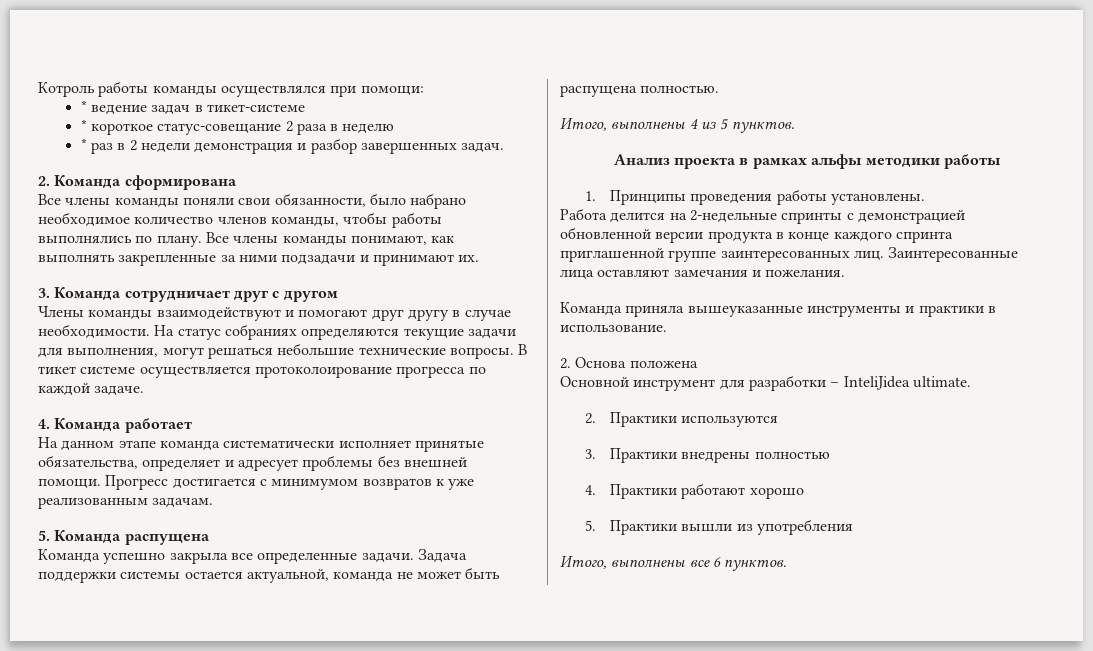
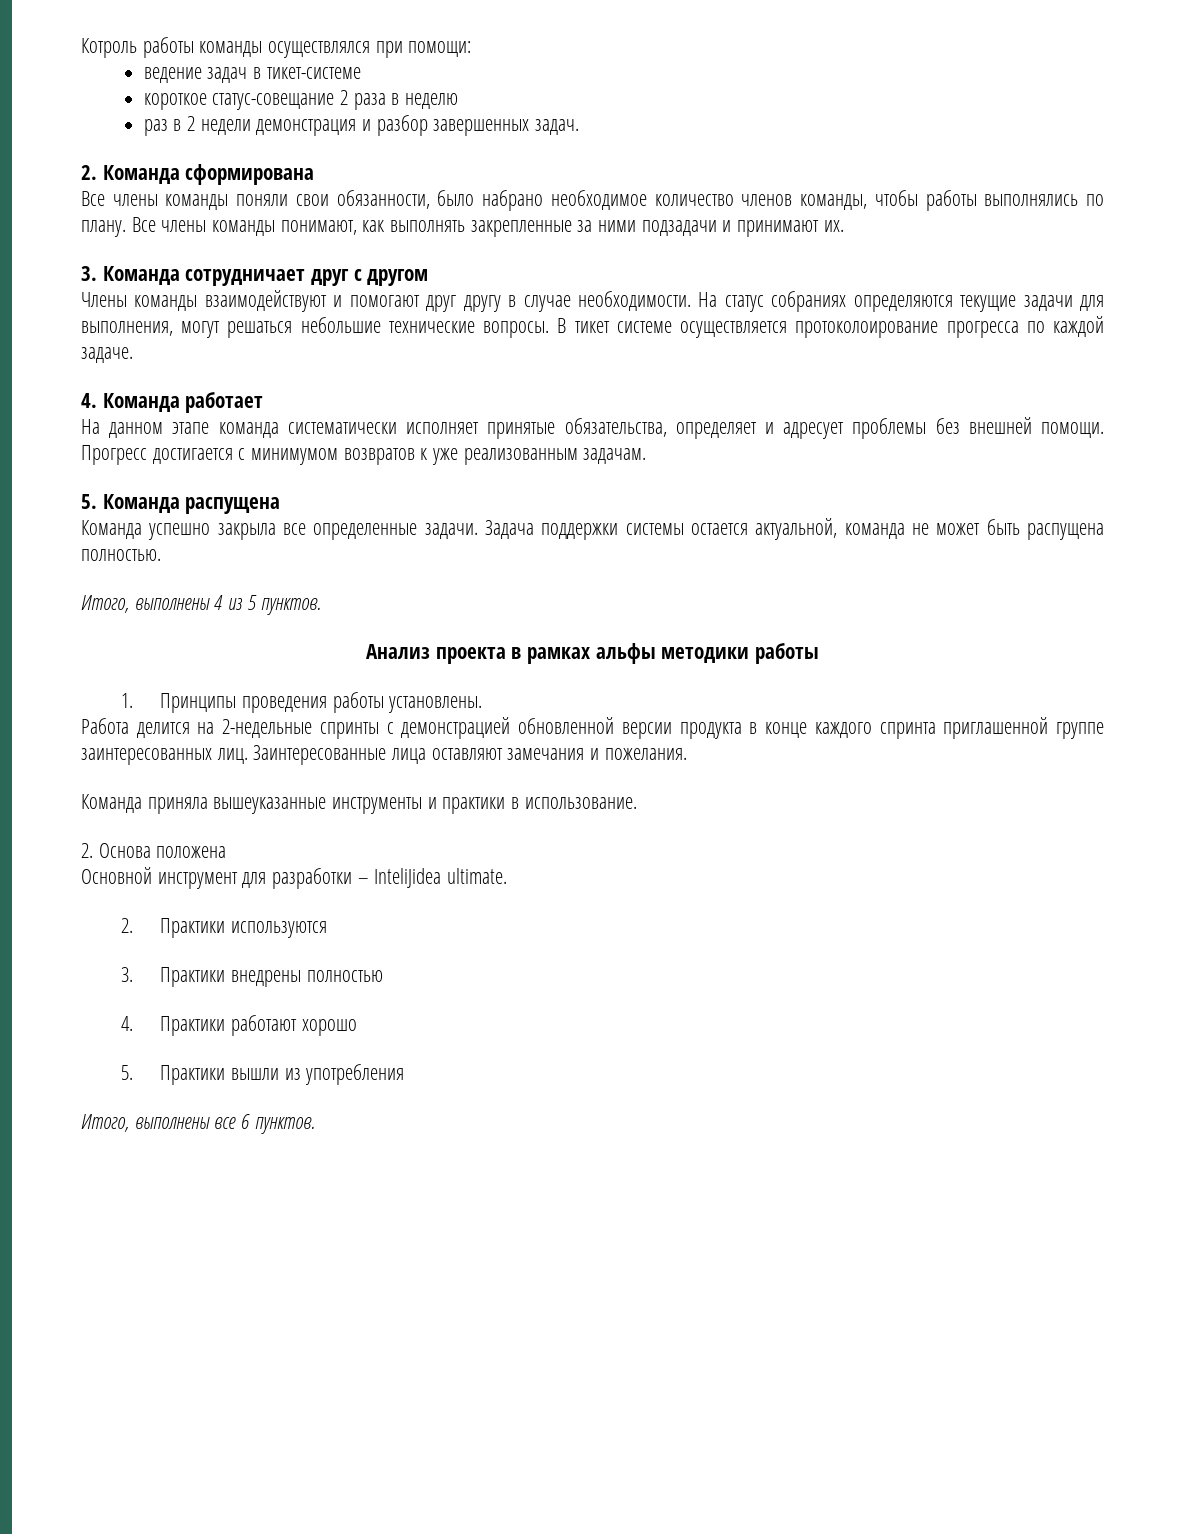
- * ведение задач в тикет-системе
+ ведение задач в тикет-системе
- * короткое статус-совещание 2 раза в неделю
+ короткое статус-совещание 2 раза в неделю
- * раз в 2 недели демонстрация и разбор завершенных задач.
+ раз в 2 недели демонстрация и разбор завершенных задач.

